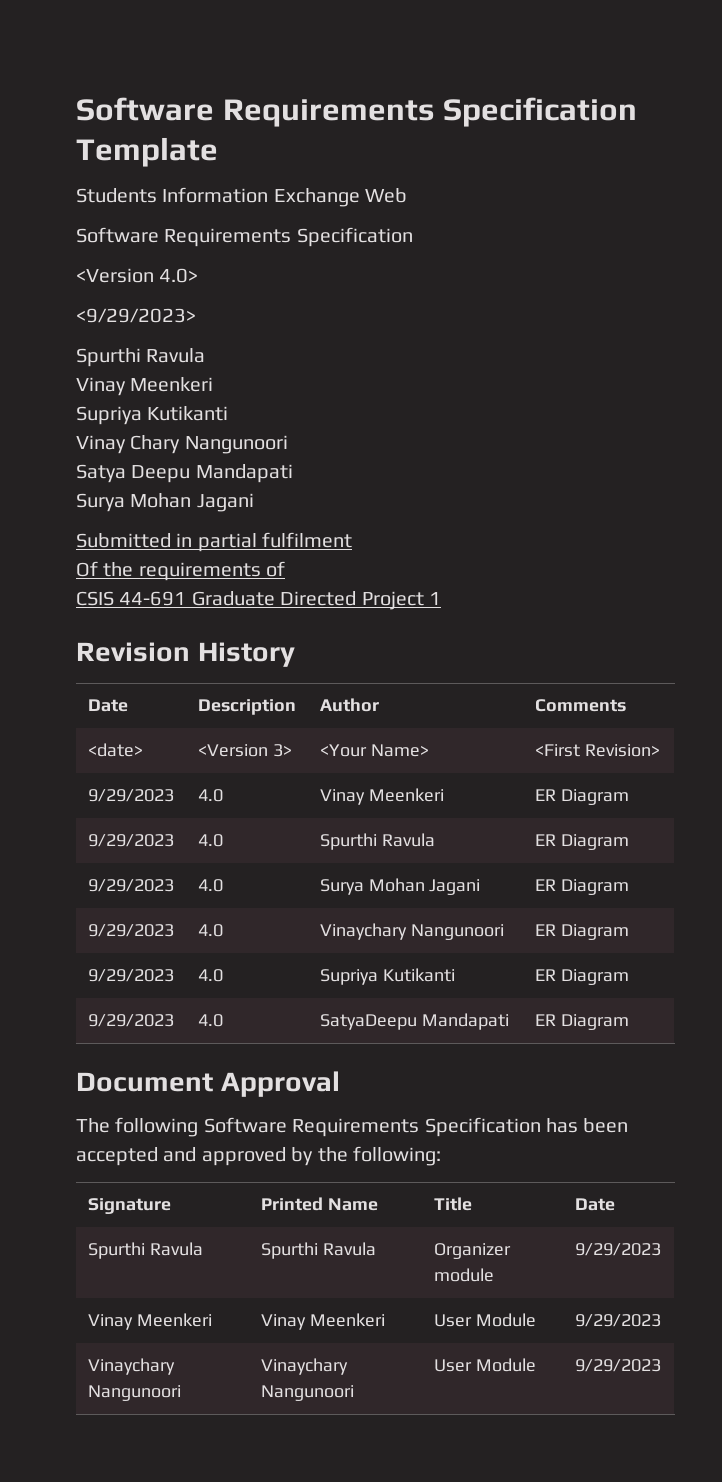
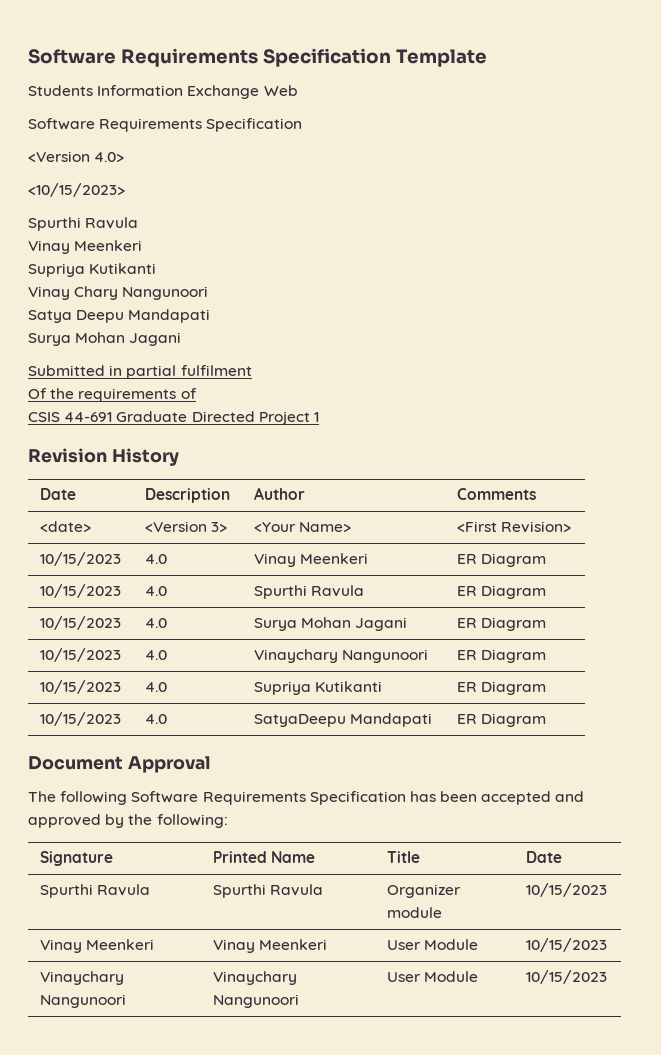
- <9/29/2023>
+ <10/15/2023>
- 9/29/2023 | 4.0 | Vinay Meenkeri | ER Diagram
+ 10/15/2023 | 4.0 | Vinay Meenkeri | ER Diagram
- 9/29/2023 | 4.0 | Spurthi Ravula | ER Diagram
+ 10/15/2023 | 4.0 | Spurthi Ravula | ER Diagram
- 9/29/2023 | 4.0 | Surya Mohan Jagani | ER Diagram
+ 10/15/2023 | 4.0 | Surya Mohan Jagani | ER Diagram
- 9/29/2023 | 4.0 | Vinaychary Nangunoori | ER Diagram
+ 10/15/2023 | 4.0 | Vinaychary Nangunoori | ER Diagram
- 9/29/2023 | 4.0 | Supriya Kutikanti | ER Diagram
+ 10/15/2023 | 4.0 | Supriya Kutikanti | ER Diagram
- 9/29/2023 | 4.0 | SatyaDeepu Mandapati | ER Diagram
+ 10/15/2023 | 4.0 | SatyaDeepu Mandapati | ER Diagram
- Spurthi Ravula | Spurthi Ravula | Organizer module | 9/29/2023
+ Spurthi Ravula | Spurthi Ravula | Organizer module | 10/15/2023
- Vinay Meenkeri | Vinay Meenkeri | User Module | 9/29/2023
+ Vinay Meenkeri | Vinay Meenkeri | User Module | 10/15/2023
- Vinaychary Nangunoori | Vinaychary Nangunoori | User Module | 9/29/2023
+ Vinaychary Nangunoori | Vinaychary Nangunoori | User Module | 10/15/2023

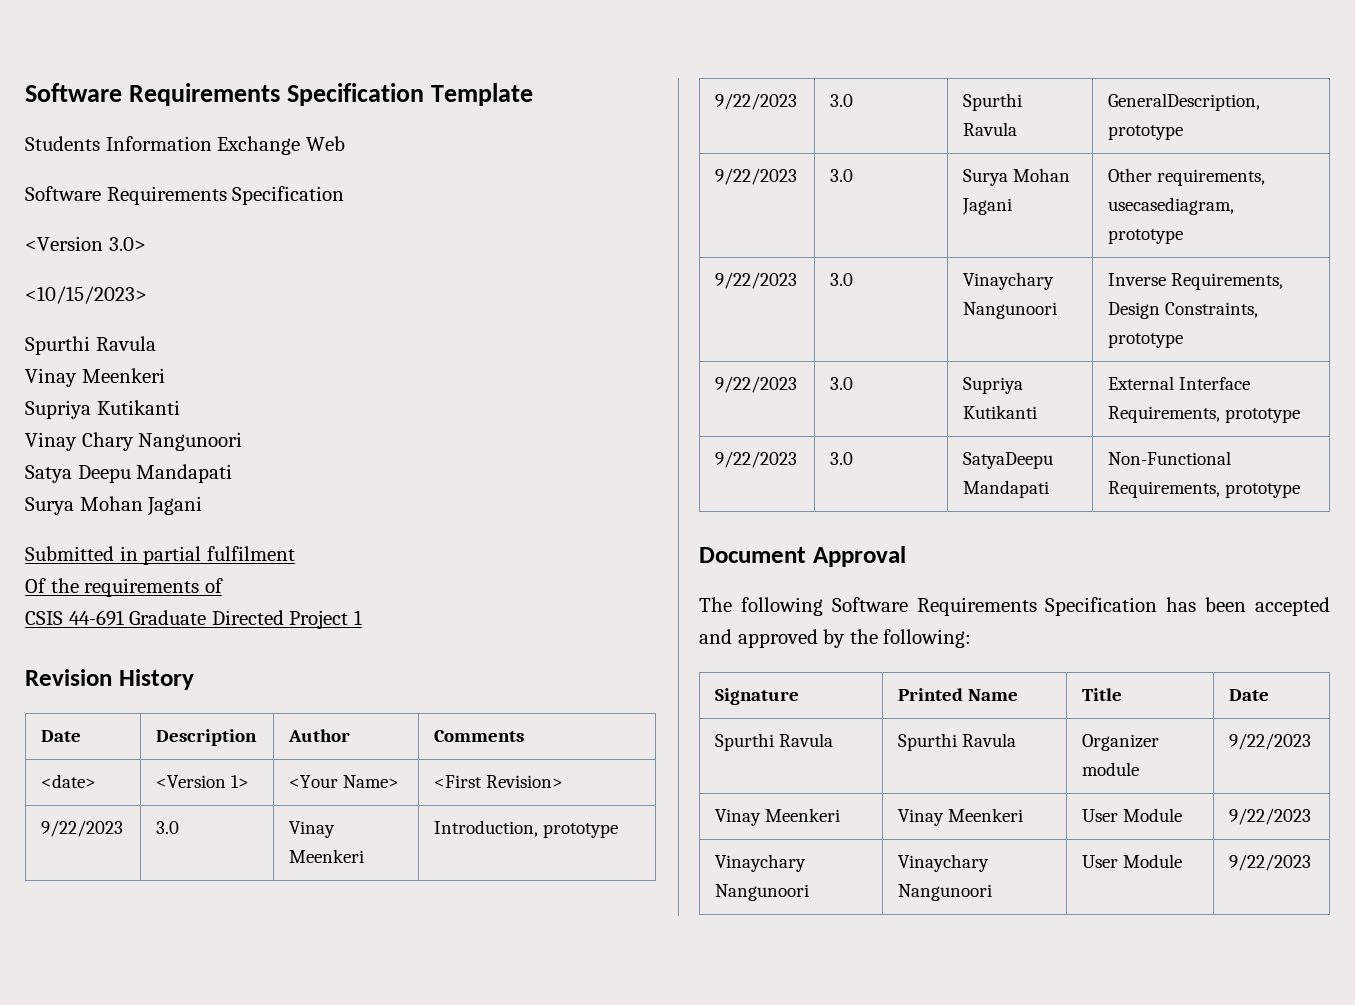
- <Version 4.0>
+ <Version 3.0>
- <date> | <Version 3> | <Your Name> | <First Revision>
+ <date> | <Version 1> | <Your Name> | <First Revision>
- 10/15/2023 | 4.0 | Vinay Meenkeri | ER Diagram
- 10/15/2023 | 4.0 | Spurthi Ravula | ER Diagram
- 10/15/2023 | 4.0 | Surya Mohan Jagani | ER Diagram
- 10/15/2023 | 4.0 | Vinaychary Nangunoori | ER Diagram
- 10/15/2023 | 4.0 | Supriya Kutikanti | ER Diagram
- 10/15/2023 | 4.0 | SatyaDeepu Mandapati | ER Diagram
+ 9/22/2023 | 3.0 | Vinay Meenkeri | Introduction, prototype
+ 9/22/2023 | 3.0 | Spurthi Ravula | GeneralDescription, prototype
+ 9/22/2023 | 3.0 | Surya Mohan Jagani | Other requirements, usecasediagram, prototype
+ 9/22/2023 | 3.0 | Vinaychary Nangunoori | Inverse Requirements, Design Constraints, prototype
+ 9/22/2023 | 3.0 | Supriya Kutikanti | External Interface Requirements, prototype
+ 9/22/2023 | 3.0 | SatyaDeepu Mandapati | Non-Functional Requirements, prototype
- Spurthi Ravula | Spurthi Ravula | Organizer module | 10/15/2023
+ Spurthi Ravula | Spurthi Ravula | Organizer module | 9/22/2023
- Vinay Meenkeri | Vinay Meenkeri | User Module | 10/15/2023
+ Vinay Meenkeri | Vinay Meenkeri | User Module | 9/22/2023
- Vinaychary Nangunoori | Vinaychary Nangunoori | User Module | 10/15/2023
+ Vinaychary Nangunoori | Vinaychary Nangunoori | User Module | 9/22/2023

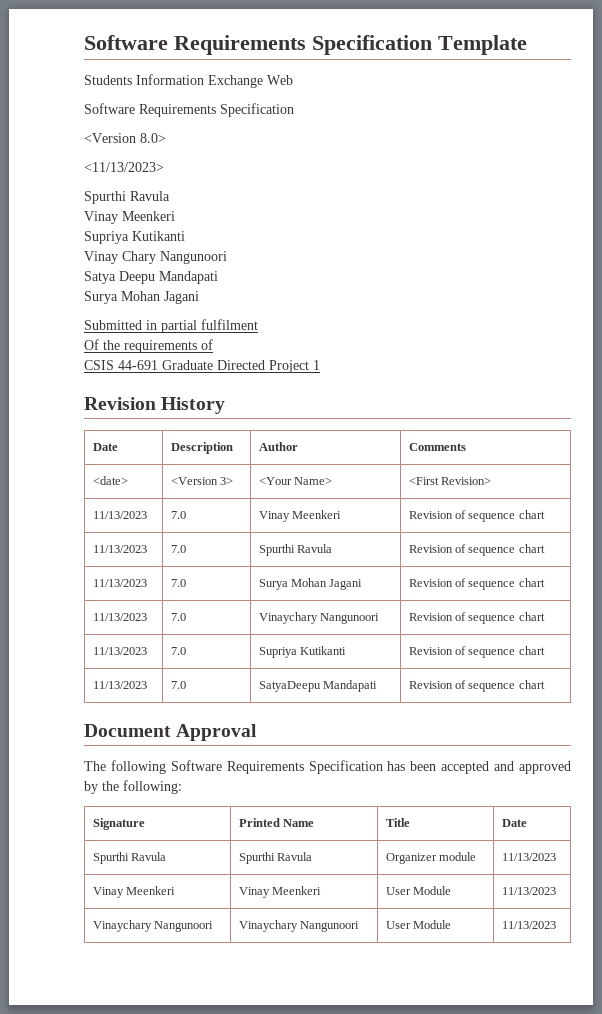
- <Version 3.0>
- <10/15/2023>
+ <Version 8.0>
+ <11/13/2023>
- <date> | <Version 1> | <Your Name> | <First Revision>
+ <date> | <Version 3> | <Your Name> | <First Revision>
- 9/22/2023 | 3.0 | Vinay Meenkeri | Introduction, prototype
- 9/22/2023 | 3.0 | Spurthi Ravula | GeneralDescription, prototype
- 9/22/2023 | 3.0 | Surya Mohan Jagani | Other requirements, usecasediagram, prototype
- 9/22/2023 | 3.0 | Vinaychary Nangunoori | Inverse Requirements, Design Constraints, prototype
- 9/22/2023 | 3.0 | Supriya Kutikanti | External Interface Requirements, prototype
- 9/22/2023 | 3.0 | SatyaDeepu Mandapati | Non-Functional Requirements, prototype
+ 11/13/2023 | 7.0 | Vinay Meenkeri | Revision of sequence chart
+ 11/13/2023 | 7.0 | Spurthi Ravula | Revision of sequence chart
+ 11/13/2023 | 7.0 | Surya Mohan Jagani | Revision of sequence chart
+ 11/13/2023 | 7.0 | Vinaychary Nangunoori | Revision of sequence chart
+ 11/13/2023 | 7.0 | Supriya Kutikanti | Revision of sequence chart
+ 11/13/2023 | 7.0 | SatyaDeepu Mandapati | Revision of sequence chart
- Spurthi Ravula | Spurthi Ravula | Organizer module | 9/22/2023
+ Spurthi Ravula | Spurthi Ravula | Organizer module | 11/13/2023
- Vinay Meenkeri | Vinay Meenkeri | User Module | 9/22/2023
+ Vinay Meenkeri | Vinay Meenkeri | User Module | 11/13/2023
- Vinaychary Nangunoori | Vinaychary Nangunoori | User Module | 9/22/2023
+ Vinaychary Nangunoori | Vinaychary Nangunoori | User Module | 11/13/2023

